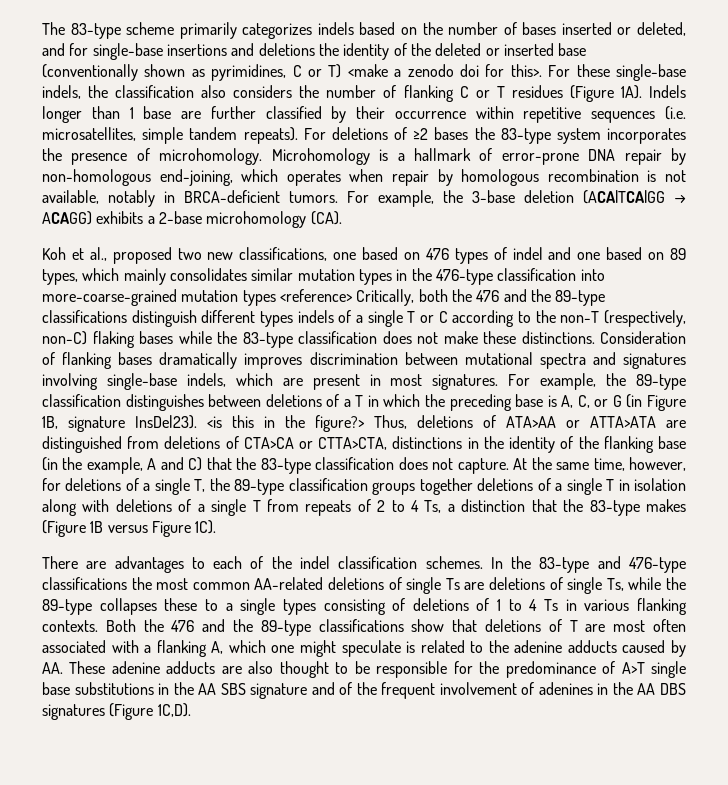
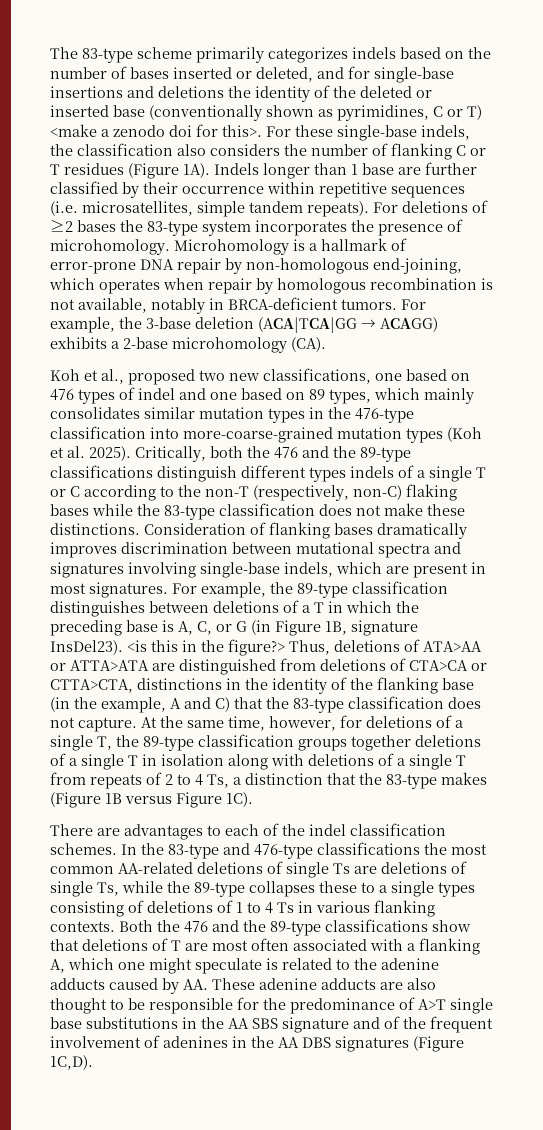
- Koh et al., proposed two new classifications, one based on 476 types of indel and one based on 89 types, which mainly consolidates similar mutation types in the 476-type classification into more-coarse-grained mutation types <reference> Critically, both the 476 and the 89-type classifications distinguish different types indels of a single T or C according to the non-T (respectively, non-C) flaking bases while the 83-type classification does not make these distinctions.
+ Koh et al., proposed two new classifications, one based on 476 types of indel and one based on 89 types, which mainly consolidates similar mutation types in the 476-type classification into more-coarse-grained mutation types (Koh et al. 2025). Critically, both the 476 and the 89-type classifications distinguish different types indels of a single T or C according to the non-T (respectively, non-C) flaking bases while the 83-type classification does not make these distinctions.

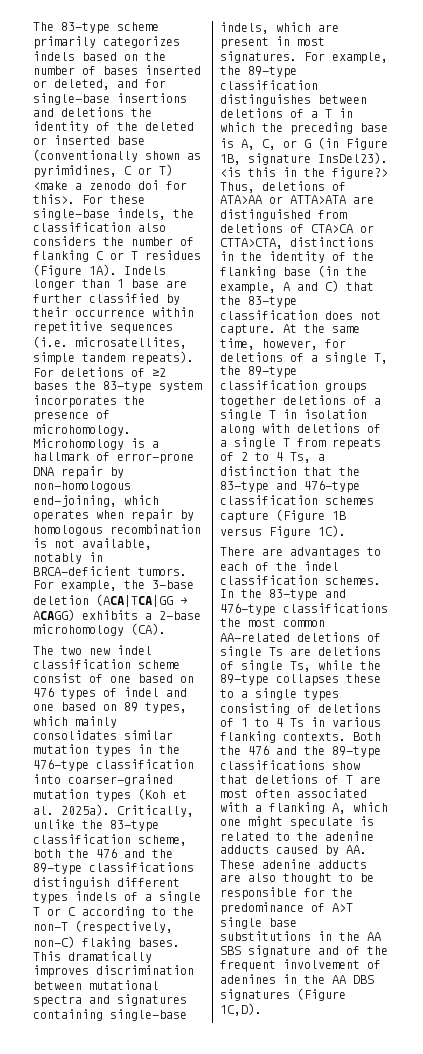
- Koh et al., proposed two new classifications, one based on 476 types of indel and one based on 89 types, which mainly consolidates similar mutation types in the 476-type classification into more-coarse-grained mutation types (Koh et al. 2025). Critically, both the 476 and the 89-type classifications distinguish different types indels of a single T or C according to the non-T (respectively, non-C) flaking bases while the 83-type classification does not make these distinctions. Consideration of flanking bases dramatically improves discrimination between mutational spectra and signatures involving single-base indels, which are present in most signatures.
+ The two new indel classification scheme consist of one based on 476 types of indel and one based on 89 types, which mainly consolidates similar mutation types in the 476-type classification into coarser-grained mutation types (Koh et al. 2025a). Critically, unlike the 83-type classification scheme, both the 476 and the 89-type classifications distinguish different types indels of a single T or C according to the non-T (respectively, non-C) flaking bases. This dramatically improves discrimination between mutational spectra and signatures containing single-base indels, which are present in most signatures.
- At the same time, however, for deletions of a single T, the 89-type classification groups together deletions of a single T in isolation along with deletions of a single T from repeats of 2 to 4 Ts, a distinction that the 83-type makes (Figure 1B versus Figure 1C).
+ At the same time, however, for deletions of a single T, the 89-type classification groups together deletions of a single T in isolation along with deletions of a single T from repeats of 2 to 4 Ts, a distinction that the 83-type and 476-type classification schemes capture (Figure 1B versus Figure 1C).

